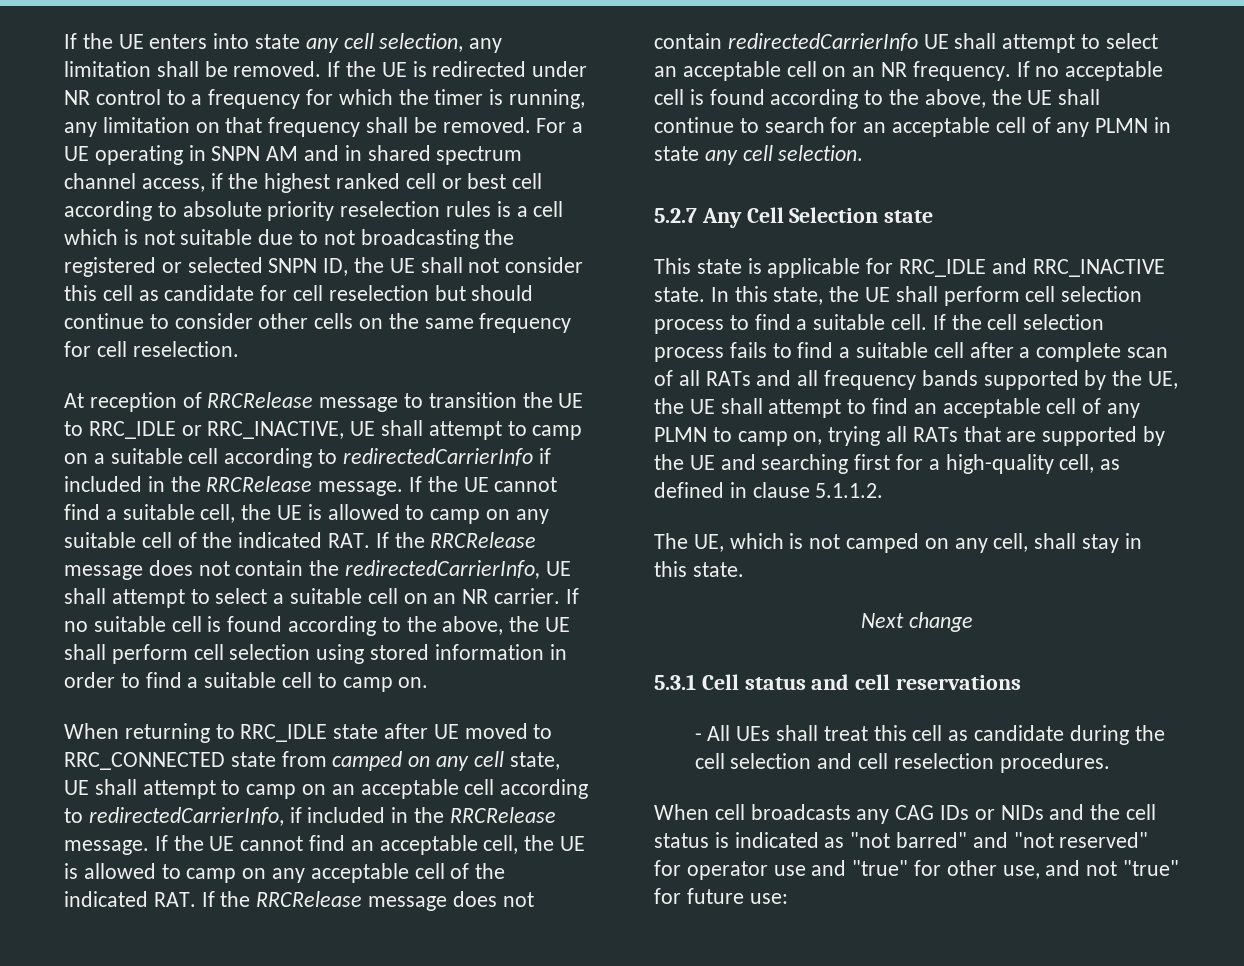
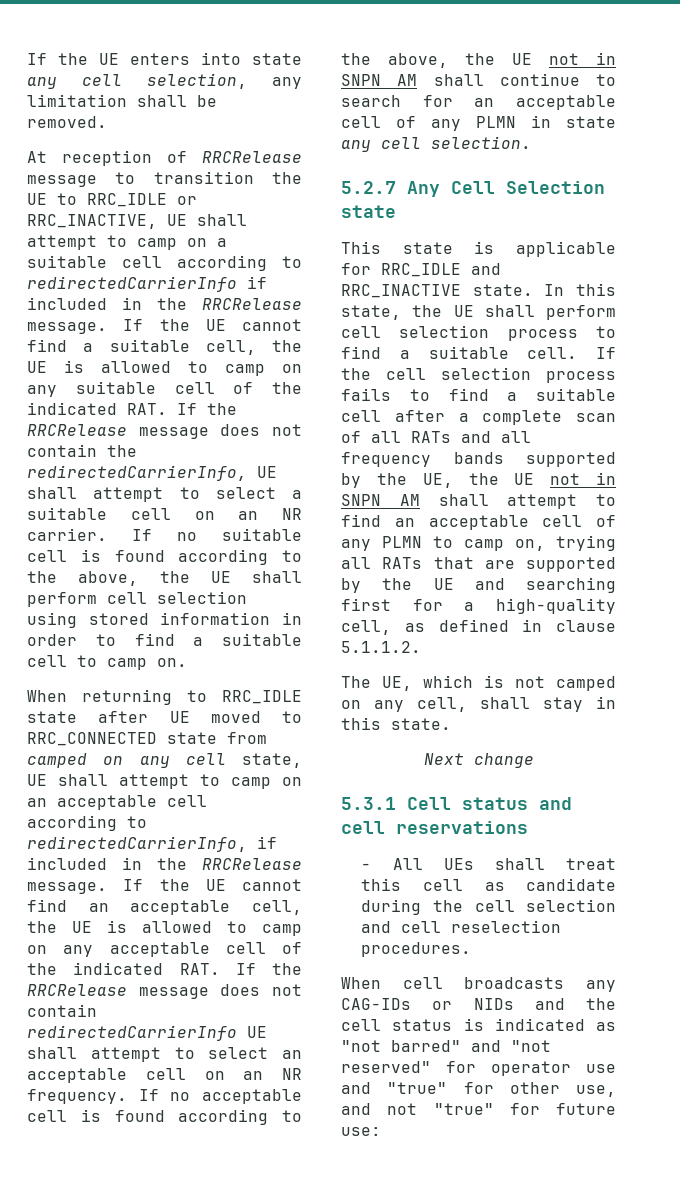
- If the UE is redirected under NR control to a frequency for which the timer is running, any limitation on that frequency shall be removed. For a UE operating in SNPN AM and in shared spectrum channel access, if the highest ranked cell or best cell according to absolute priority reselection rules is a cell which is not suitable due to not broadcasting the registered or selected SNPN ID, the UE shall not consider this cell as candidate for cell reselection but should continue to consider other cells on the same frequency for cell reselection.
- If no acceptable cell is found according to the above, the UE shall continue to search for an acceptable cell of any PLMN in state any cell selection.
+ If no acceptable cell is found according to the above, the UE not in SNPN AM shall continue to search for an acceptable cell of any PLMN in state any cell selection.
- If the cell selection process fails to find a suitable cell after a complete scan of all RATs and all frequency bands supported by the UE, the UE shall attempt to find an acceptable cell of any PLMN to camp on, trying all RATs that are supported by the UE and searching first for a high-quality cell, as defined in clause 5.1.1.2.
+ If the cell selection process fails to find a suitable cell after a complete scan of all RATs and all frequency bands supported by the UE, the UE not in SNPN AM shall attempt to find an acceptable cell of any PLMN to camp on, trying all RATs that are supported by the UE and searching first for a high-quality cell, as defined in clause 5.1.1.2.
- When cell broadcasts any CAG IDs or NIDs and the cell status is indicated as "not barred" and "not reserved" for operator use and "true" for other use, and not "true" for future use:
+ When cell broadcasts any CAG-IDs or NIDs and the cell status is indicated as "not barred" and "not reserved" for operator use and "true" for other use, and not "true" for future use:

